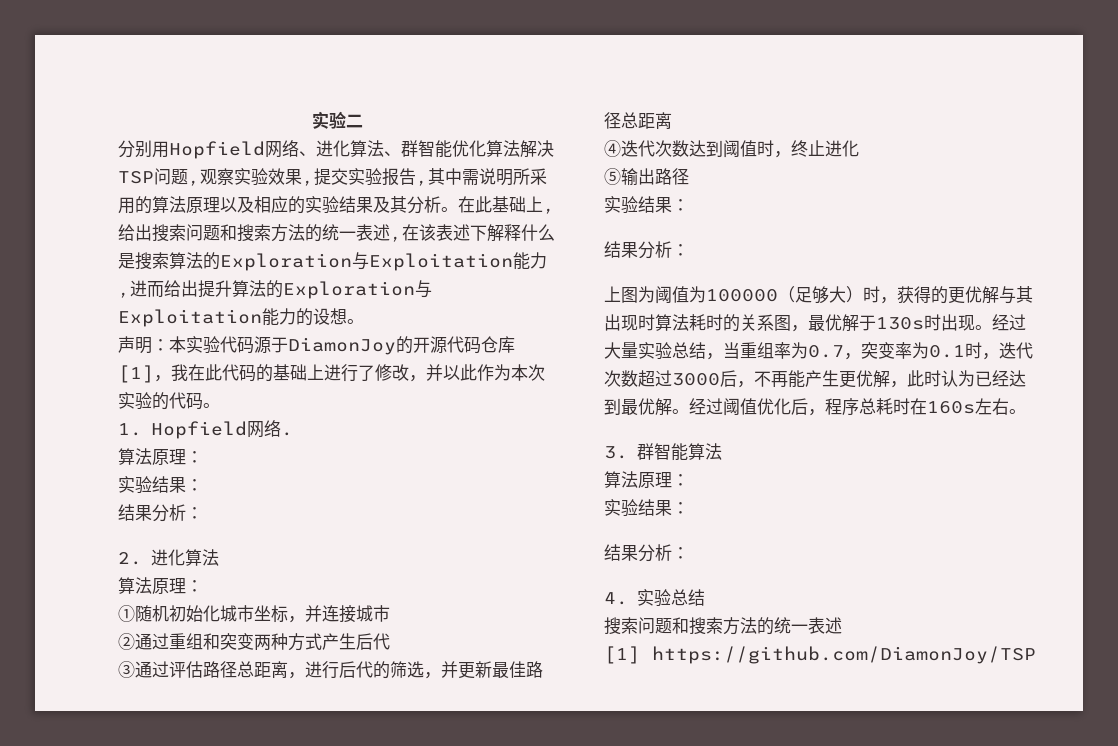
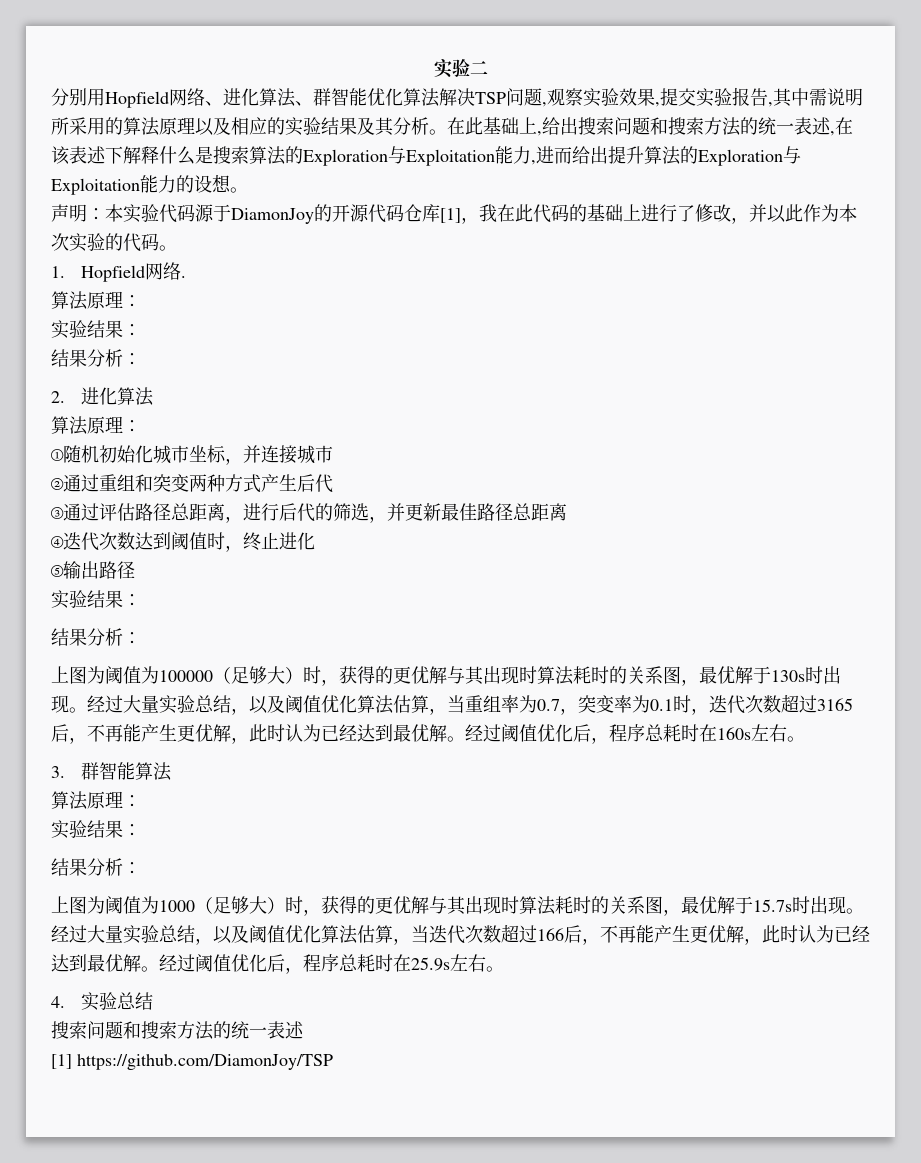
- 经过大量实验总结，当重组率为0.7，突变率为0.1时，迭代次数超过3000后，不再能产生更优解，此时认为已经达到最优解。
+ 经过大量实验总结，以及阈值优化算法估算，当重组率为0.7，突变率为0.1时，迭代次数超过3165后，不再能产生更优解，此时认为已经达到最优解。
+ 上图为阈值为1000（足够大）时，获得的更优解与其出现时算法耗时的关系图，最优解于15.7s时出现。经过大量实验总结，以及阈值优化算法估算，当迭代次数超过166后，不再能产生更优解，此时认为已经达到最优解。经过阈值优化后，程序总耗时在25.9s左右。

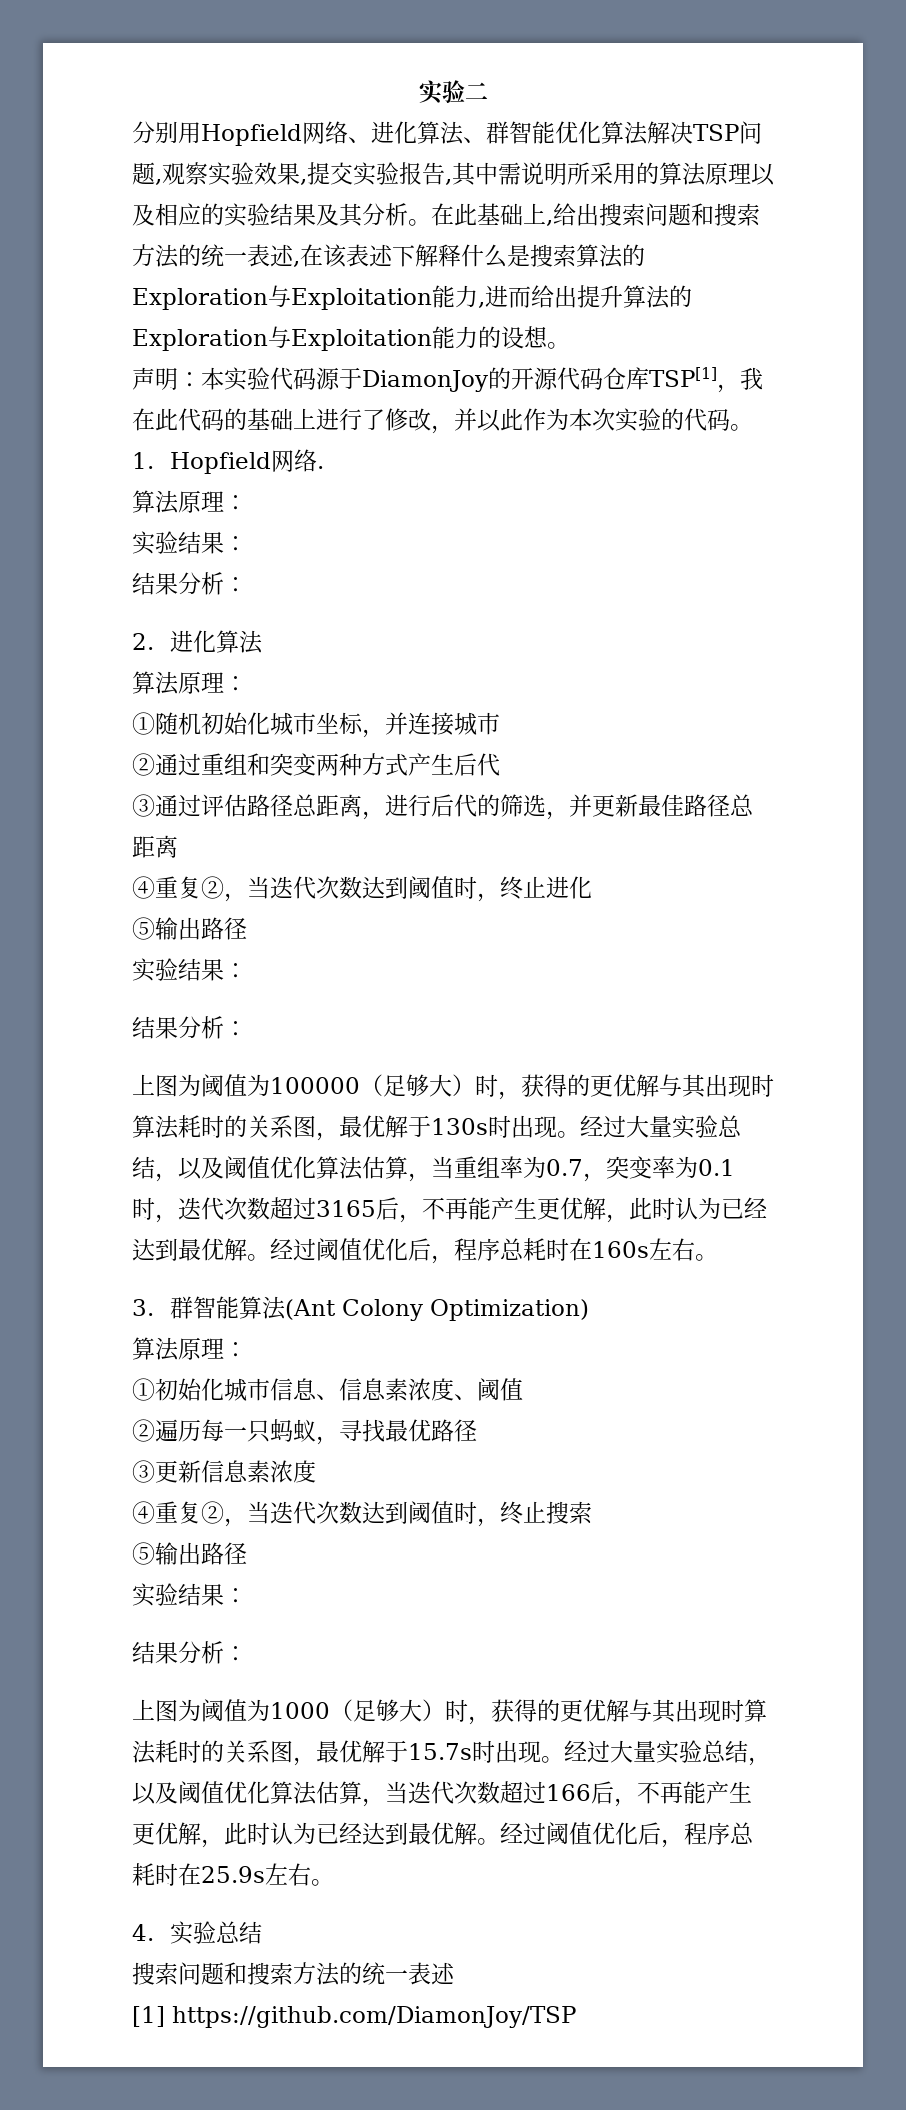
- 声明：本实验代码源于DiamonJoy的开源代码仓库[1]，我在此代码的基础上进行了修改，并以此作为本次实验的代码。
+ 声明：本实验代码源于DiamonJoy的开源代码仓库TSP[1]，我在此代码的基础上进行了修改，并以此作为本次实验的代码。
- ④迭代次数达到阈值时，终止进化
+ ④重复②，当迭代次数达到阈值时，终止进化
- 3.群智能算法
+ 3.群智能算法(Ant Colony Optimization)
  算法原理：
+ ①初始化城市信息、信息素浓度、阈值
+ ②遍历每一只蚂蚁，寻找最优路径
+ ③更新信息素浓度
+ ④重复②，当迭代次数达到阈值时，终止搜索
+ ⑤输出路径

